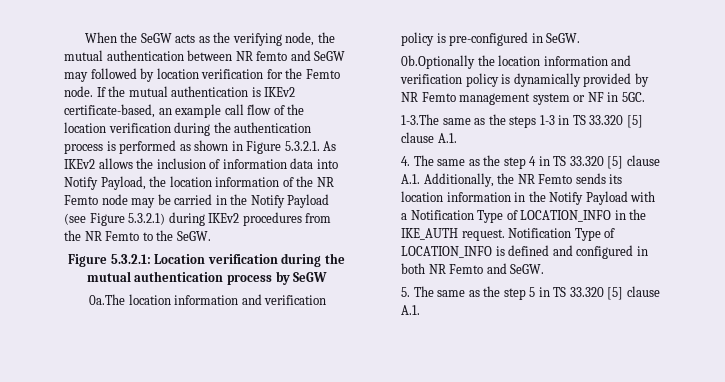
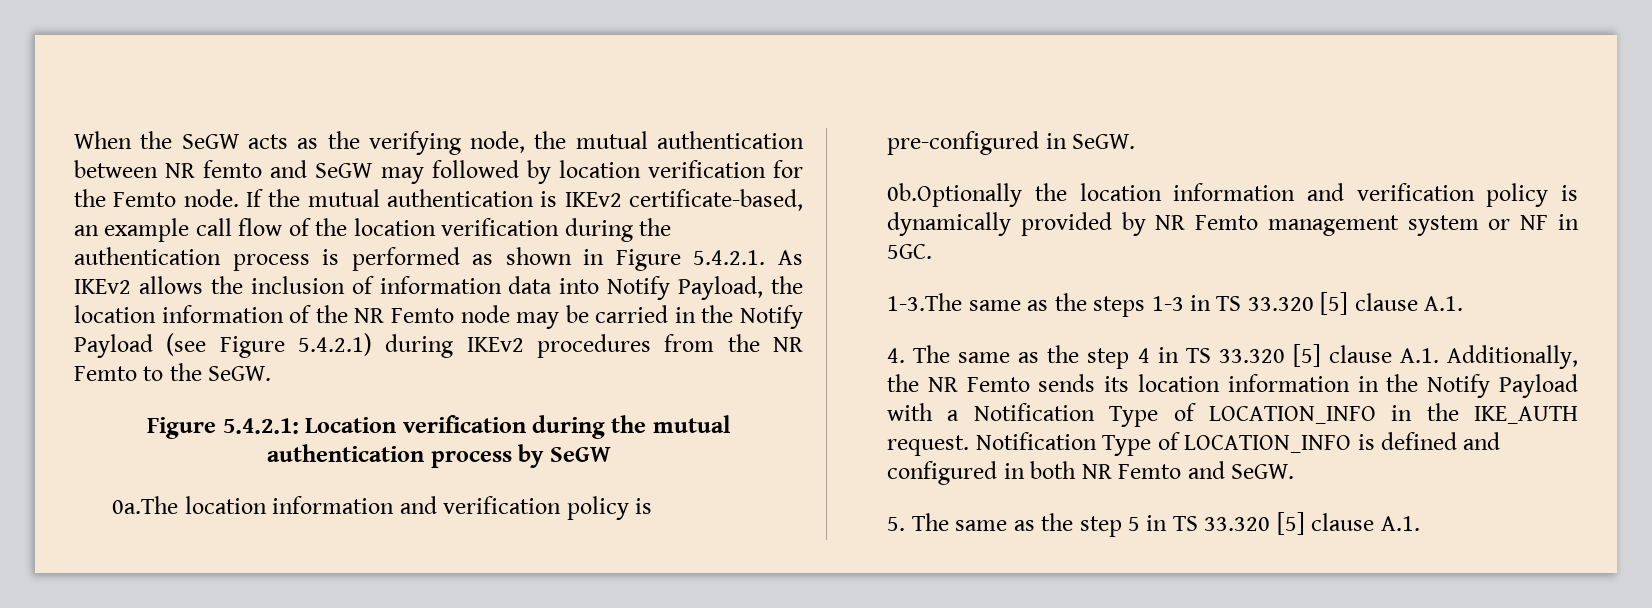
- If the mutual authentication is IKEv2 certificate-based, an example call flow of the location verification during the authentication process is performed as shown in Figure 5.3.2.1. As IKEv2 allows the inclusion of information data into Notify Payload, the location information of the NR Femto node may be carried in the Notify Payload (see Figure 5.3.2.1) during IKEv2 procedures from the NR Femto to the SeGW.
+ If the mutual authentication is IKEv2 certificate-based, an example call flow of the location verification during the authentication process is performed as shown in Figure 5.4.2.1. As IKEv2 allows the inclusion of information data into Notify Payload, the location information of the NR Femto node may be carried in the Notify Payload (see Figure 5.4.2.1) during IKEv2 procedures from the NR Femto to the SeGW.
- Figure 5.3.2.1: Location verification during the mutual authentication process by SeGW
+ Figure 5.4.2.1: Location verification during the mutual authentication process by SeGW

